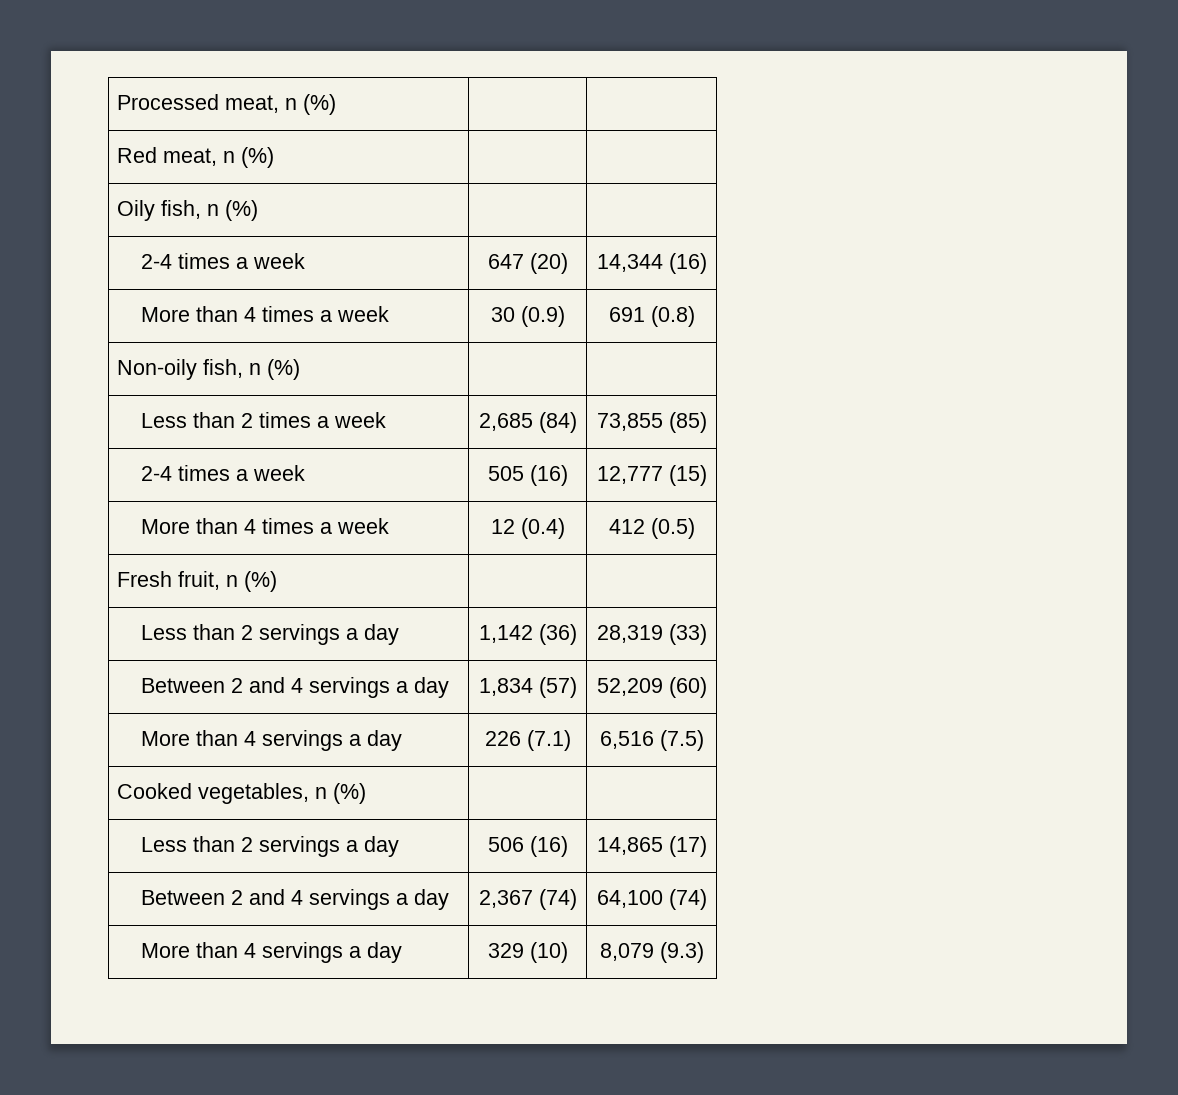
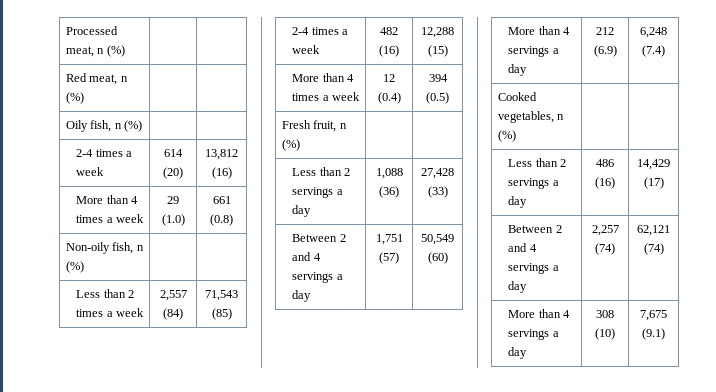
- 2-4 times a week | 647 (20) | 14,344 (16)
+ 2-4 times a week | 614 (20) | 13,812 (16)
- More than 4 times a week | 30 (0.9) | 691 (0.8)
+ More than 4 times a week | 29 (1.0) | 661 (0.8)
- Less than 2 times a week | 2,685 (84) | 73,855 (85)
+ Less than 2 times a week | 2,557 (84) | 71,543 (85)
- 2-4 times a week | 505 (16) | 12,777 (15)
+ 2-4 times a week | 482 (16) | 12,288 (15)
- More than 4 times a week | 12 (0.4) | 412 (0.5)
+ More than 4 times a week | 12 (0.4) | 394 (0.5)
- Less than 2 servings a day | 1,142 (36) | 28,319 (33)
+ Less than 2 servings a day | 1,088 (36) | 27,428 (33)
- Between 2 and 4 servings a day | 1,834 (57) | 52,209 (60)
+ Between 2 and 4 servings a day | 1,751 (57) | 50,549 (60)
- More than 4 servings a day | 226 (7.1) | 6,516 (7.5)
+ More than 4 servings a day | 212 (6.9) | 6,248 (7.4)
- Less than 2 servings a day | 506 (16) | 14,865 (17)
+ Less than 2 servings a day | 486 (16) | 14,429 (17)
- Between 2 and 4 servings a day | 2,367 (74) | 64,100 (74)
+ Between 2 and 4 servings a day | 2,257 (74) | 62,121 (74)
- More than 4 servings a day | 329 (10) | 8,079 (9.3)
+ More than 4 servings a day | 308 (10) | 7,675 (9.1)

